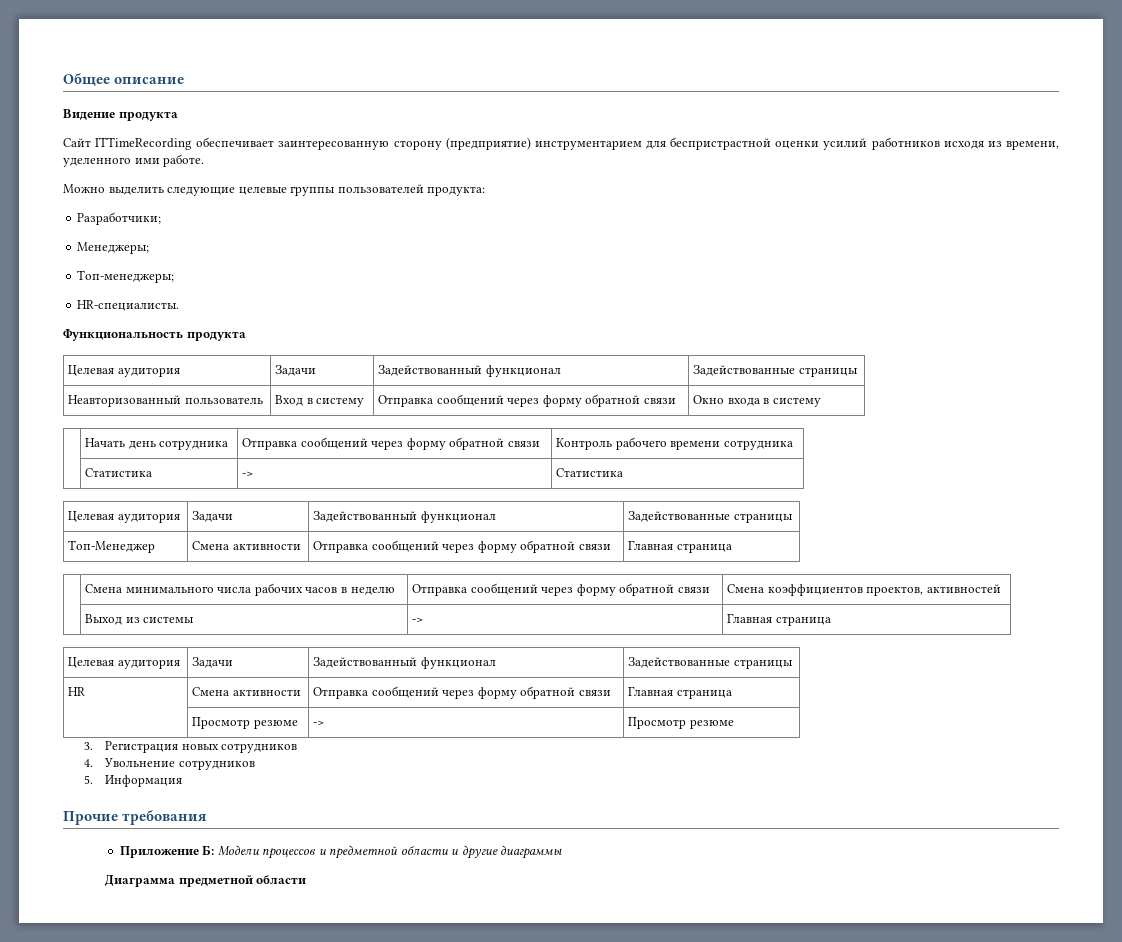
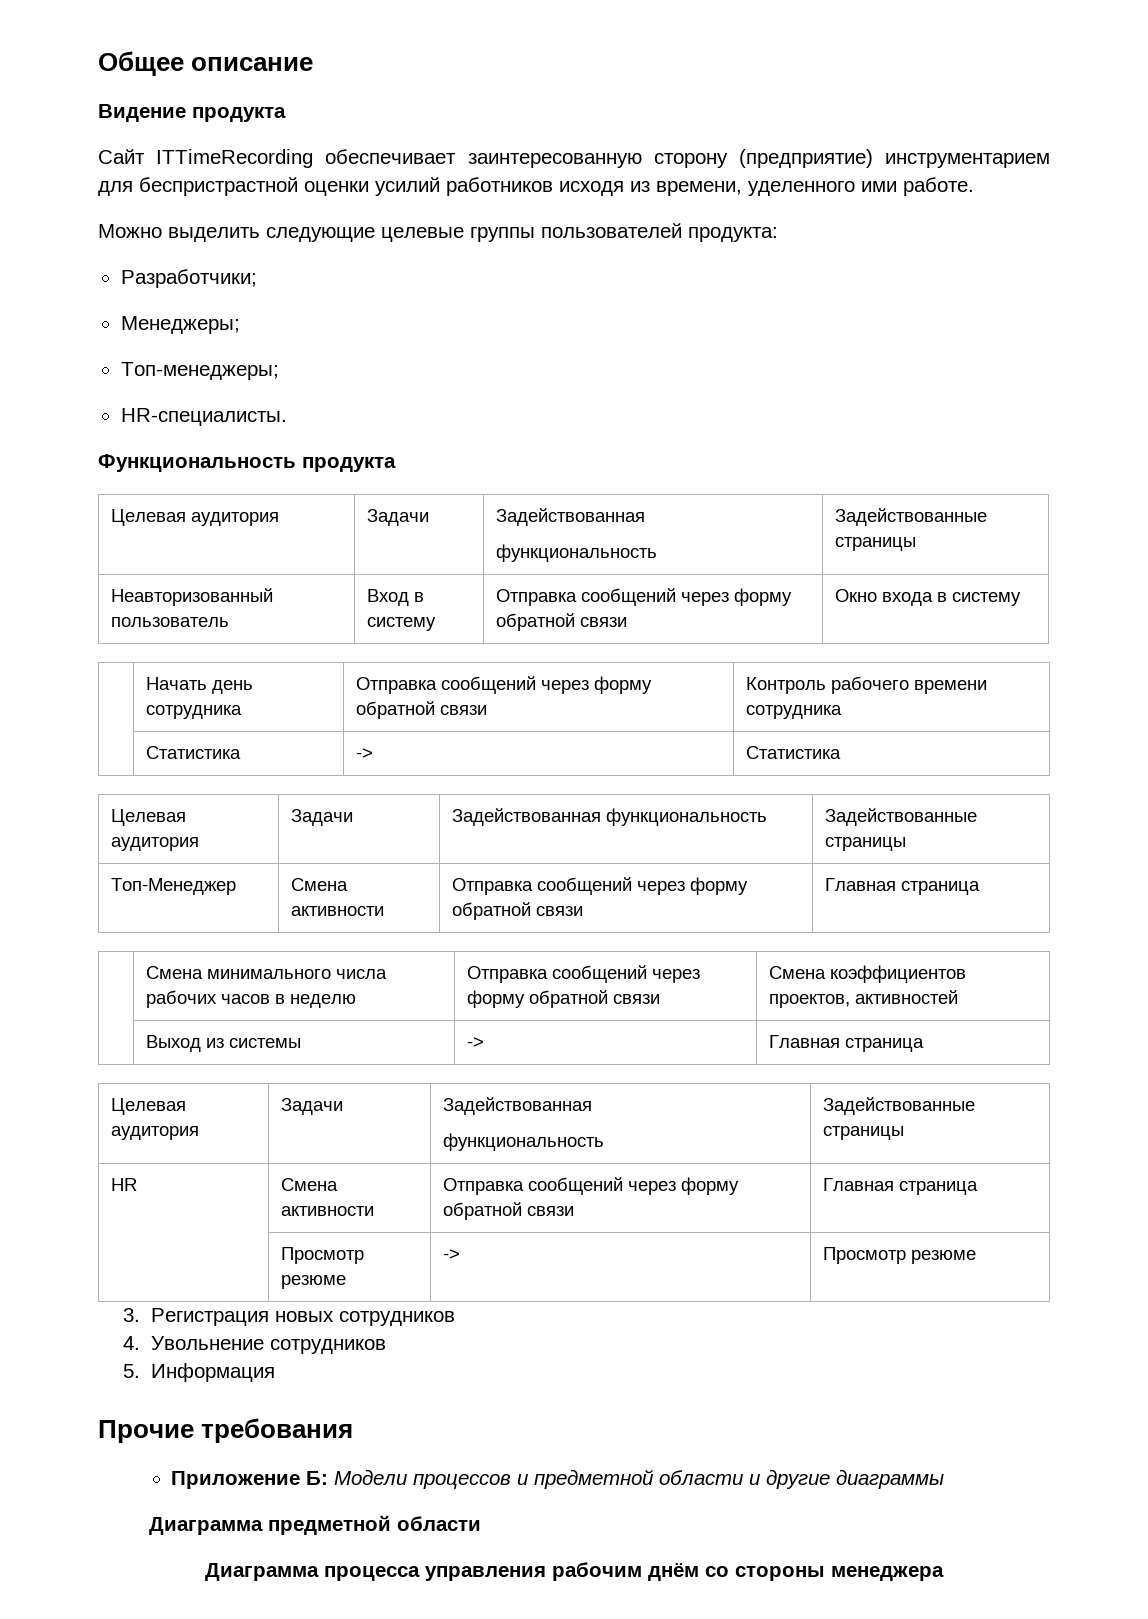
  Функциональность продукта
- Целевая аудитория | Задачи | Задействованный функционал | Задействованные страницы
+ Целевая аудитория | Задачи | Задействованная
+ функциональность | Задействованные страницы
  | Статистика | -> | Статистика
- Целевая аудитория | Задачи | Задействованный функционал | Задействованные страницы
+ Целевая аудитория | Задачи | Задействованная функциональность | Задействованные страницы
  | Выход из системы | -> | Главная страница
- Целевая аудитория | Задачи | Задействованный функционал | Задействованные страницы
+ Целевая аудитория | Задачи | Задействованная
+ функциональность | Задействованные страницы
+ Диаграмма процесса управления рабочим днём со стороны менеджера

